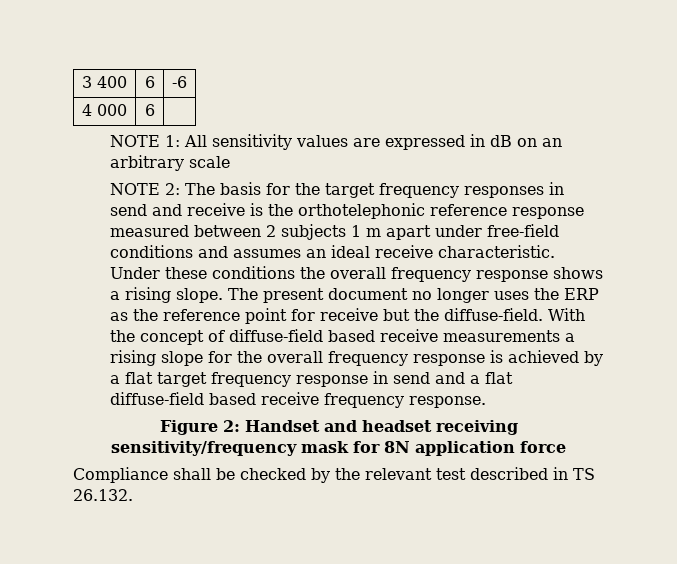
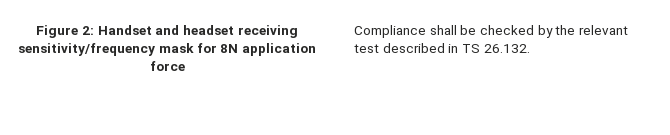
- 3 400 | 6 | -6
- 4 000 | 6 |
- NOTE 1: All sensitivity values are expressed in dB on an arbitrary scale
- NOTE 2: The basis for the target frequency responses in send and receive is the orthotelephonic reference response measured between 2 subjects 1 m apart under free-field conditions and assumes an ideal receive characteristic. Under these conditions the overall frequency response shows a rising slope. The present document no longer uses the ERP as the reference point for receive but the diffuse-field. With the concept of diffuse-field based receive measurements a rising slope for the overall frequency response is achieved by a flat target frequency response in send and a flat diffuse-field based receive frequency response.

